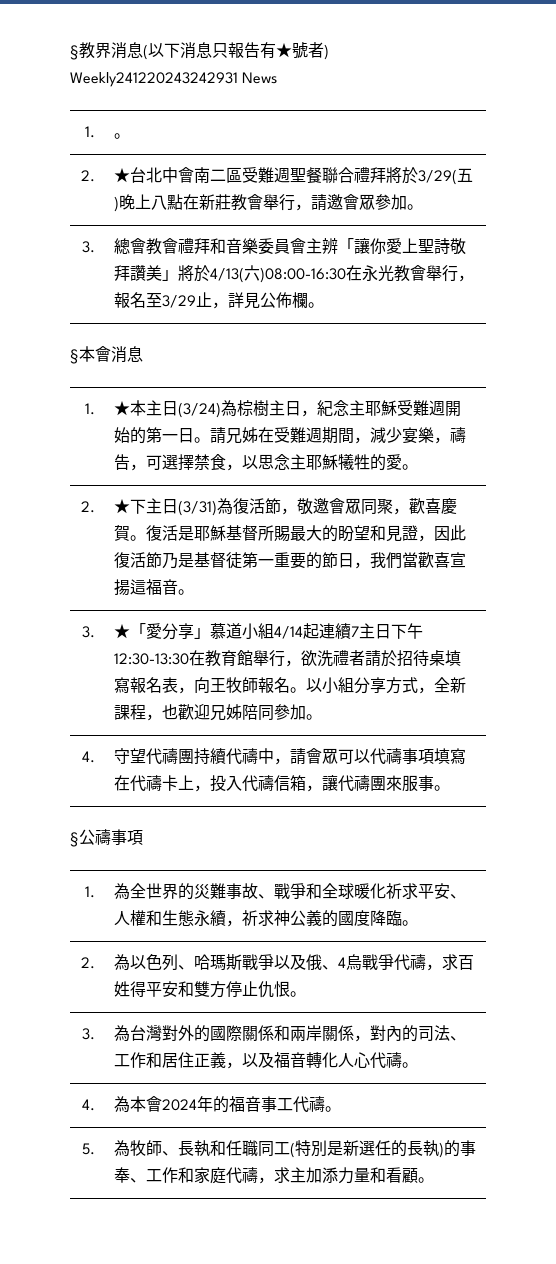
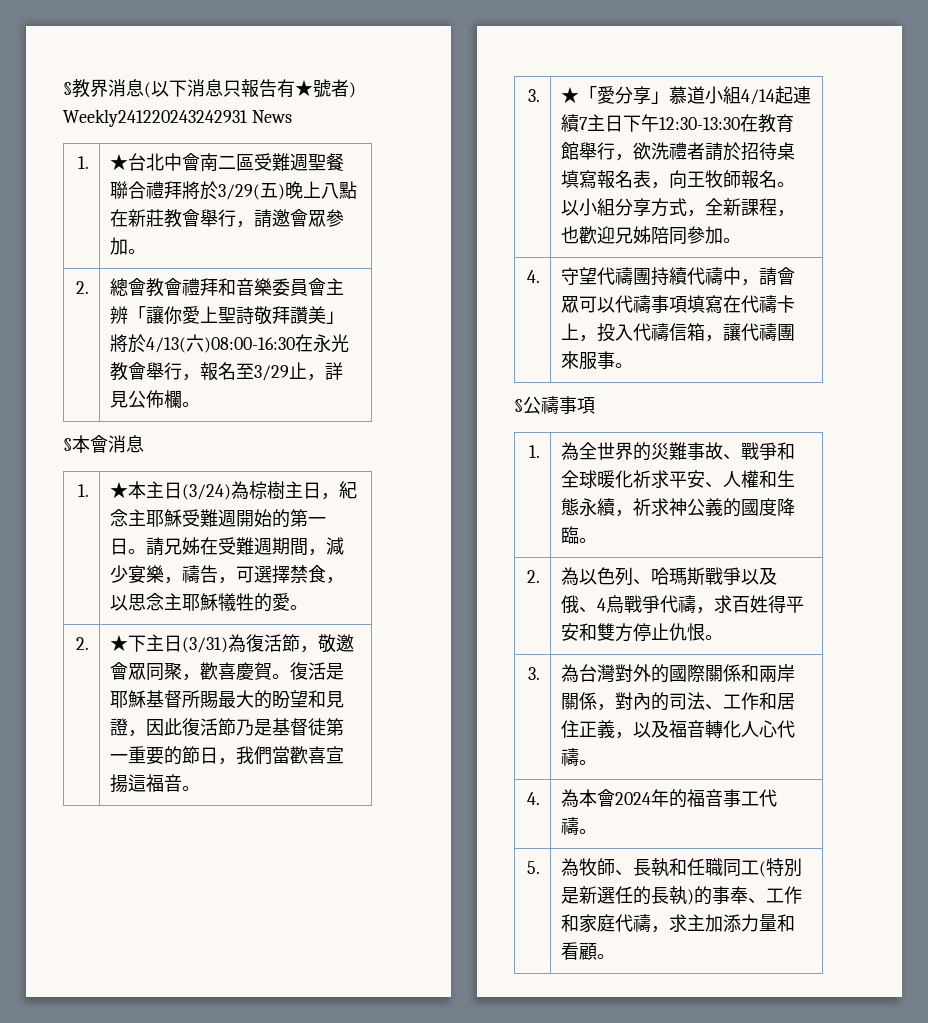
- 1. | 。
- 2. | ★台北中會南二區受難週聖餐聯合禮拜將於3/29(五)晚上八點在新莊教會舉行，請邀會眾參加。
+ 1. | ★台北中會南二區受難週聖餐聯合禮拜將於3/29(五)晚上八點在新莊教會舉行，請邀會眾參加。
- 3. | 總會教會禮拜和音樂委員會主辨「讓你愛上聖詩敬拜讚美」將於4/13(六)08:00-16:30在永光教會舉行，報名至3/29止，詳見公佈欄。
+ 2. | 總會教會禮拜和音樂委員會主辨「讓你愛上聖詩敬拜讚美」將於4/13(六)08:00-16:30在永光教會舉行，報名至3/29止，詳見公佈欄。

